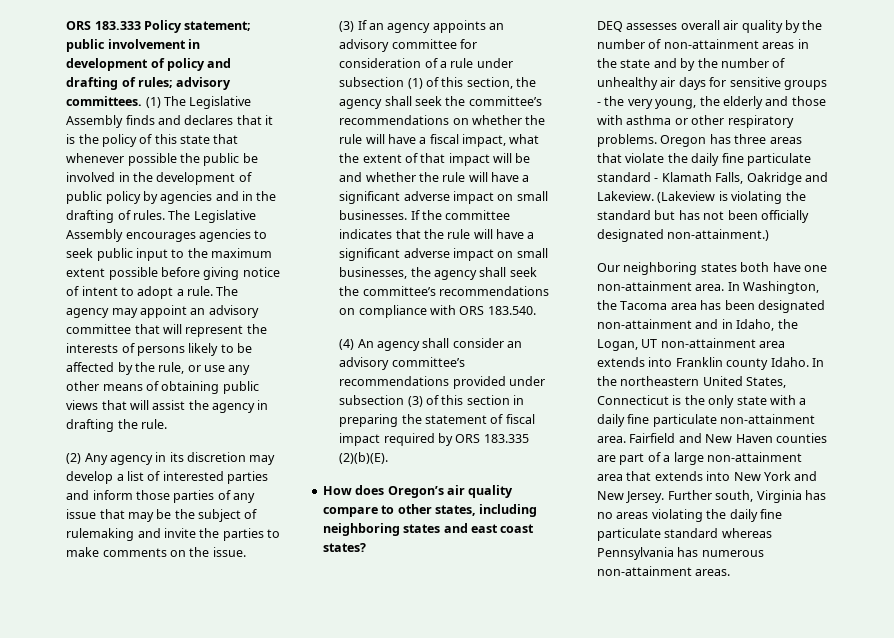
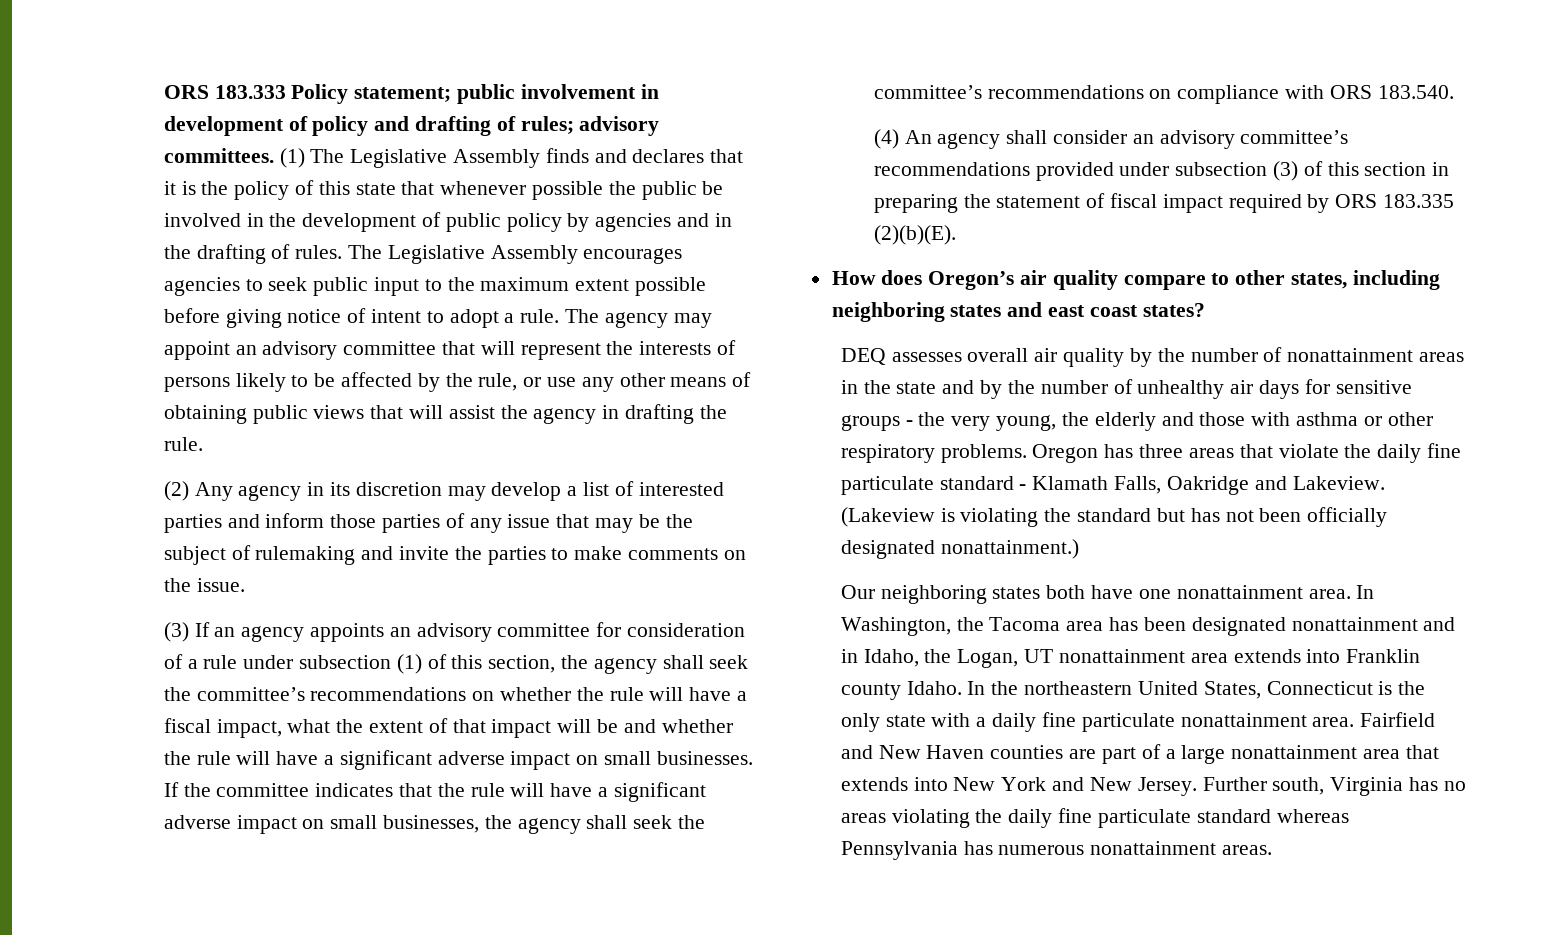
- DEQ assesses overall air quality by the number of non-attainment areas in the state and by the number of unhealthy air days for sensitive groups - the very young, the elderly and those with asthma or other respiratory problems.
+ DEQ assesses overall air quality by the number of nonattainment areas in the state and by the number of unhealthy air days for sensitive groups - the very young, the elderly and those with asthma or other respiratory problems.
- (Lakeview is violating the standard but has not been officially designated non-attainment.)
+ (Lakeview is violating the standard but has not been officially designated nonattainment.)
- Our neighboring states both have one non-attainment area.
+ Our neighboring states both have one nonattainment area.
- In Washington, the Tacoma area has been designated non-attainment and in Idaho, the Logan, UT non-attainment area extends into Franklin county Idaho.
+ In Washington, the Tacoma area has been designated nonattainment and in Idaho, the Logan, UT nonattainment area extends into Franklin county Idaho.
- In the northeastern United States, Connecticut is the only state with a daily fine particulate non-attainment area.
+ In the northeastern United States, Connecticut is the only state with a daily fine particulate nonattainment area.
- Fairfield and New Haven counties are part of a large non-attainment area that extends into New York and New Jersey.
+ Fairfield and New Haven counties are part of a large nonattainment area that extends into New York and New Jersey.
- Further south, Virginia has no areas violating the daily fine particulate standard whereas Pennsylvania has numerous non-attainment areas.
+ Further south, Virginia has no areas violating the daily fine particulate standard whereas Pennsylvania has numerous nonattainment areas.

